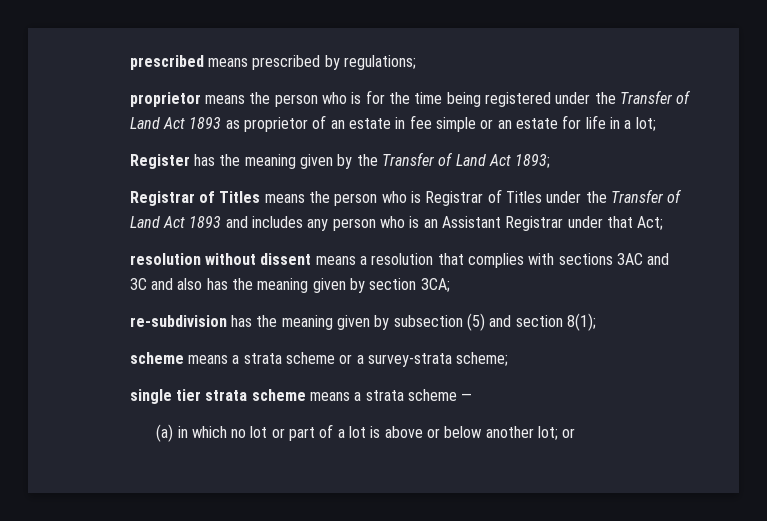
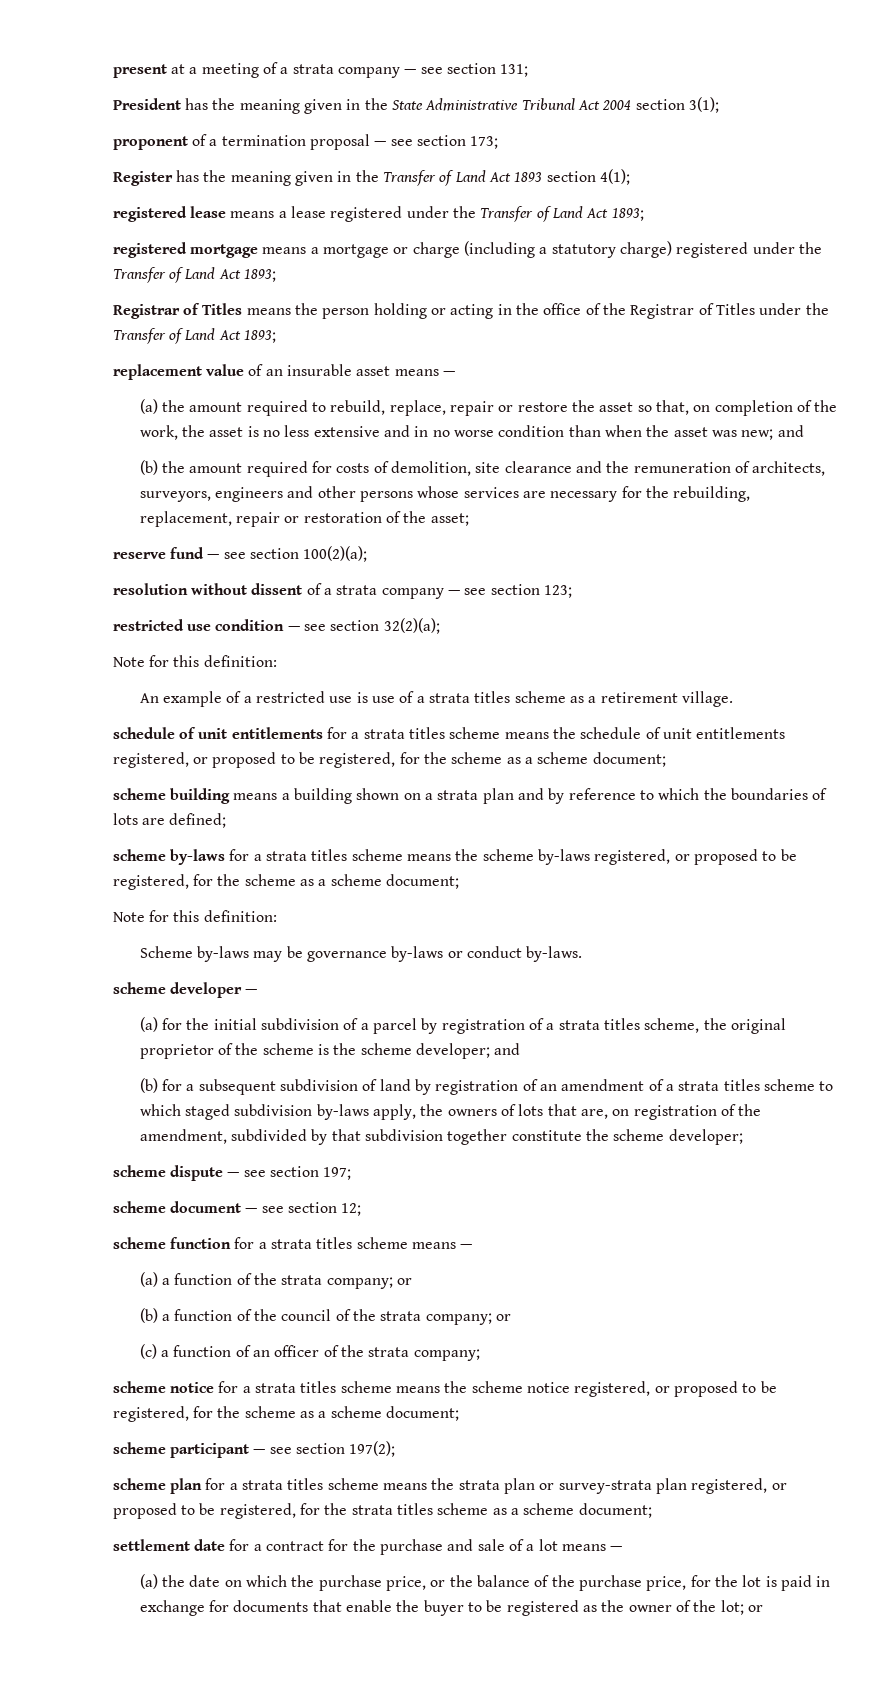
- prescribed means prescribed by regulations;
- proprietor means the person who is for the time being registered under the Transfer of Land Act 1893 as proprietor of an estate in fee simple or an estate for life in a lot;
- Register has the meaning given by the Transfer of Land Act 1893;
+ present at a meeting of a strata company — see section 131;
+ President has the meaning given in the State Administrative Tribunal Act 2004 section 3(1);
+ proponent of a termination proposal — see section 173;
+ Register has the meaning given in the Transfer of Land Act 1893 section 4(1);
+ registered lease means a lease registered under the Transfer of Land Act 1893;
+ registered mortgage means a mortgage or charge (including a statutory charge) registered under the Transfer of Land Act 1893;
- Registrar of Titles means the person who is Registrar of Titles under the Transfer of Land Act 1893 and includes any person who is an Assistant Registrar under that Act;
- resolution without dissent means a resolution that complies with sections 3AC and 3C and also has the meaning given by section 3CA;
- re-subdivision has the meaning given by subsection (5) and section 8(1);
- scheme means a strata scheme or a survey-strata scheme;
- single tier strata scheme means a strata scheme —
- (a) in which no lot or part of a lot is above or below another lot; or
+ Registrar of Titles means the person holding or acting in the office of the Registrar of Titles under the Transfer of Land Act 1893;
+ replacement value of an insurable asset means —
+ (a) the amount required to rebuild, replace, repair or restore the asset so that, on completion of the work, the asset is no less extensive and in no worse condition than when the asset was new; and
+ (b) the amount required for costs of demolition, site clearance and the remuneration of architects, surveyors, engineers and other persons whose services are necessary for the rebuilding, replacement, repair or restoration of the asset;
+ reserve fund — see section 100(2)(a);
+ resolution without dissent of a strata company — see section 123;
+ restricted use condition — see section 32(2)(a);
+ Note for this definition:
+ An example of a restricted use is use of a strata titles scheme as a retirement village.
+ schedule of unit entitlements for a strata titles scheme means the schedule of unit entitlements registered, or proposed to be registered, for the scheme as a scheme document;
+ scheme building means a building shown on a strata plan and by reference to which the boundaries of lots are defined;
+ scheme by-laws for a strata titles scheme means the scheme by-laws registered, or proposed to be registered, for the scheme as a scheme document;
+ Note for this definition:
+ Scheme by-laws may be governance by-laws or conduct by-laws.
+ scheme developer —
+ (a) for the initial subdivision of a parcel by registration of a strata titles scheme, the original proprietor of the scheme is the scheme developer; and
+ (b) for a subsequent subdivision of land by registration of an amendment of a strata titles scheme to which staged subdivision by-laws apply, the owners of lots that are, on registration of the amendment, subdivided by that subdivision together constitute the scheme developer;
+ scheme dispute — see section 197;
+ scheme document — see section 12;
+ scheme function for a strata titles scheme means —
+ (a) a function of the strata company; or
+ (b) a function of the council of the strata company; or
+ (c) a function of an officer of the strata company;
+ scheme notice for a strata titles scheme means the scheme notice registered, or proposed to be registered, for the scheme as a scheme document;
+ scheme participant — see section 197(2);
+ scheme plan for a strata titles scheme means the strata plan or survey-strata plan registered, or proposed to be registered, for the strata titles scheme as a scheme document;
+ settlement date for a contract for the purchase and sale of a lot means —
+ (a) the date on which the purchase price, or the balance of the purchase price, for the lot is paid in exchange for documents that enable the buyer to be registered as the owner of the lot; or

